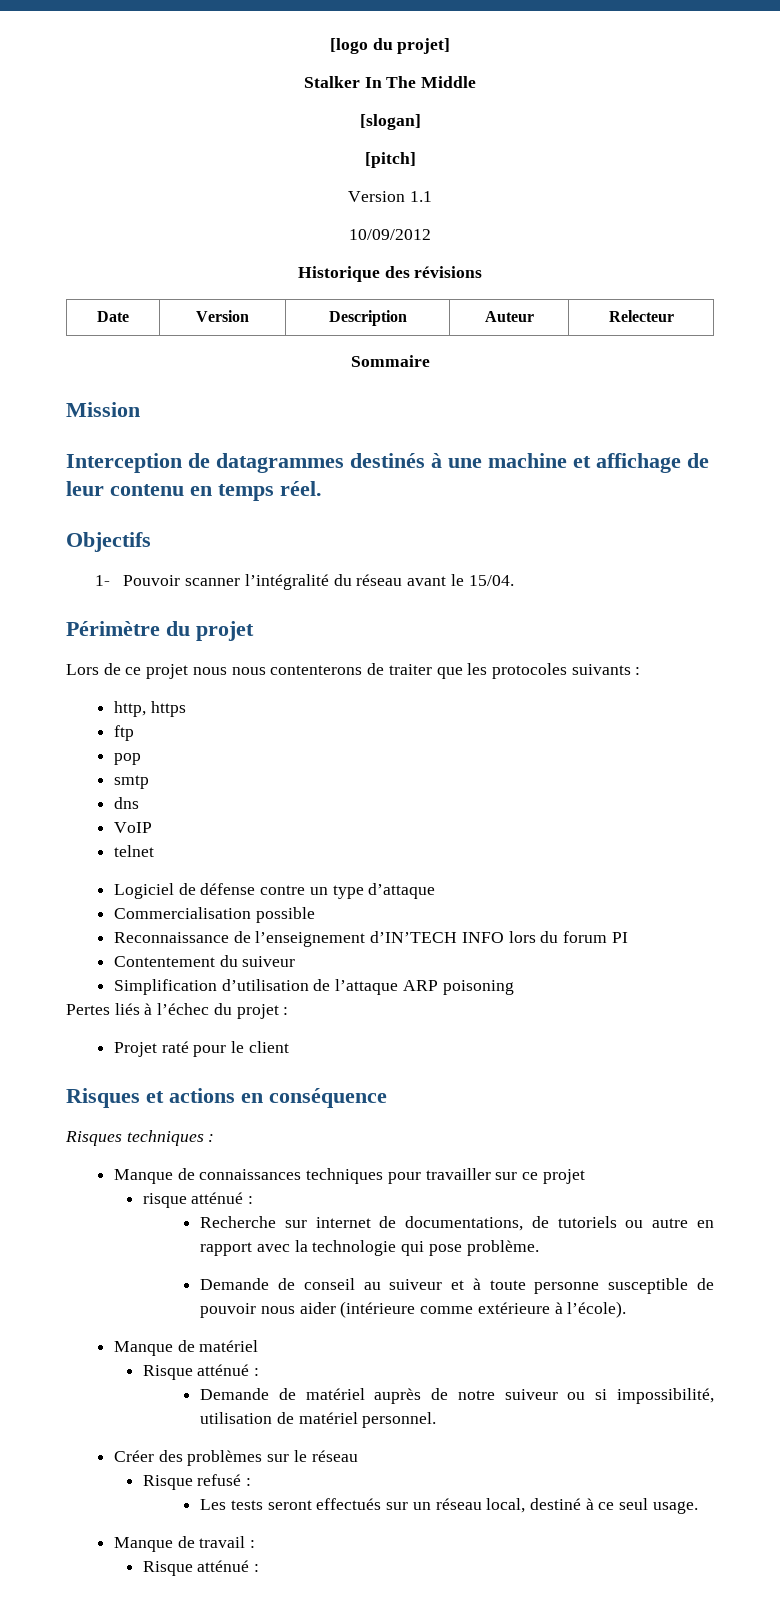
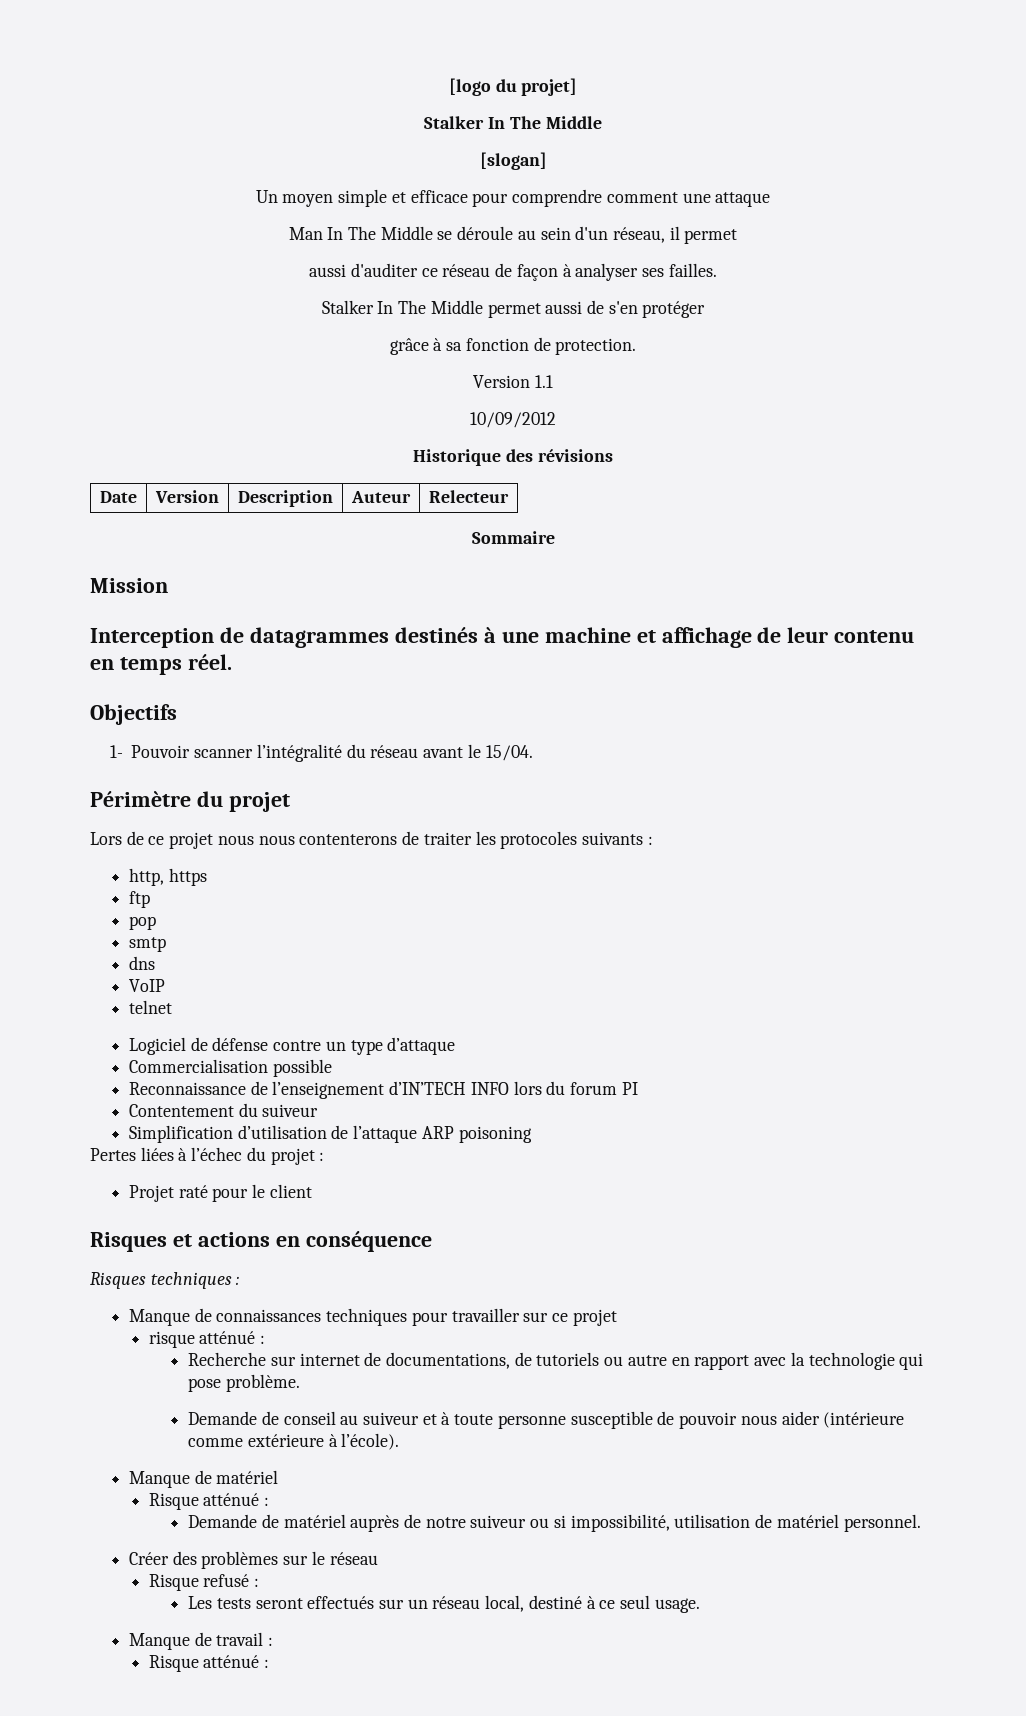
- [pitch]
+ Un moyen simple et efficace pour comprendre comment une attaque
+ Man In The Middle se déroule au sein d'un réseau, il permet
+ aussi d'auditer ce réseau de façon à analyser ses failles.
+ Stalker In The Middle permet aussi de s'en protéger
+ grâce à sa fonction de protection.
- Lors de ce projet nous nous contenterons de traiter que les protocoles suivants :
+ Lors de ce projet nous nous contenterons de traiter les protocoles suivants :
- Pertes liés à l’échec du projet :
+ Pertes liées à l’échec du projet :

